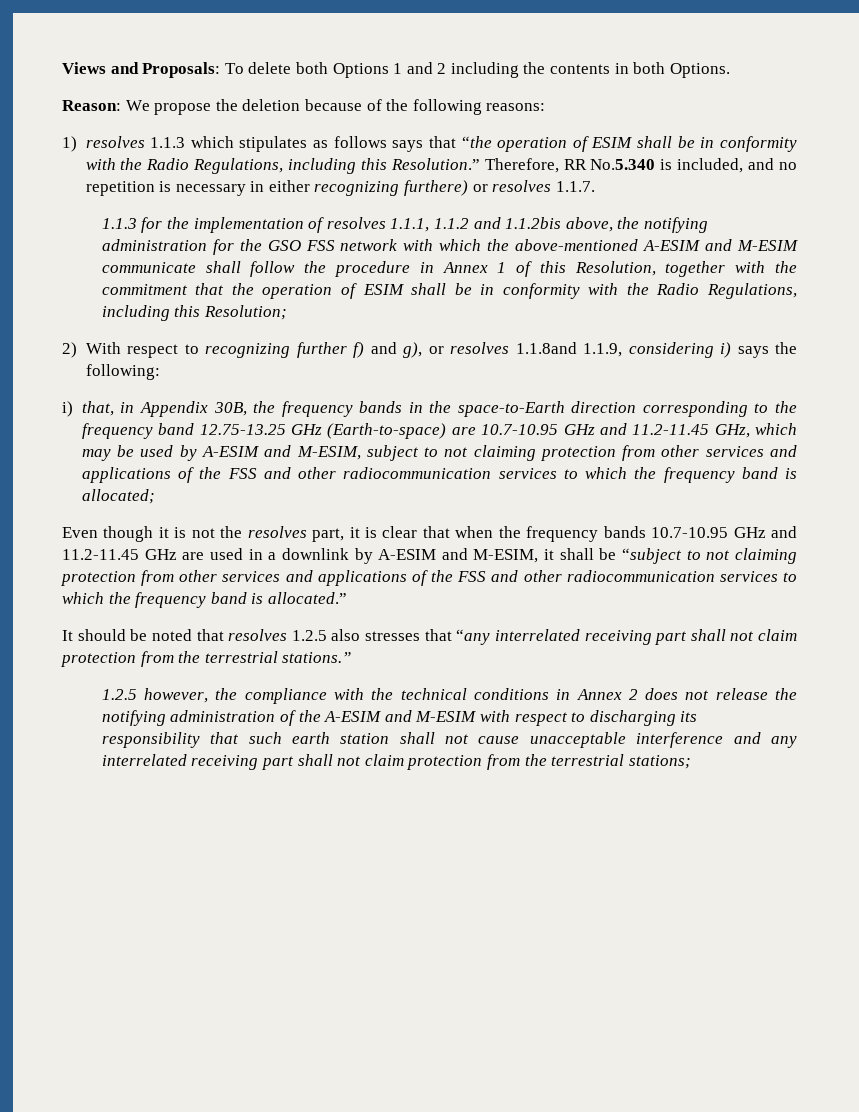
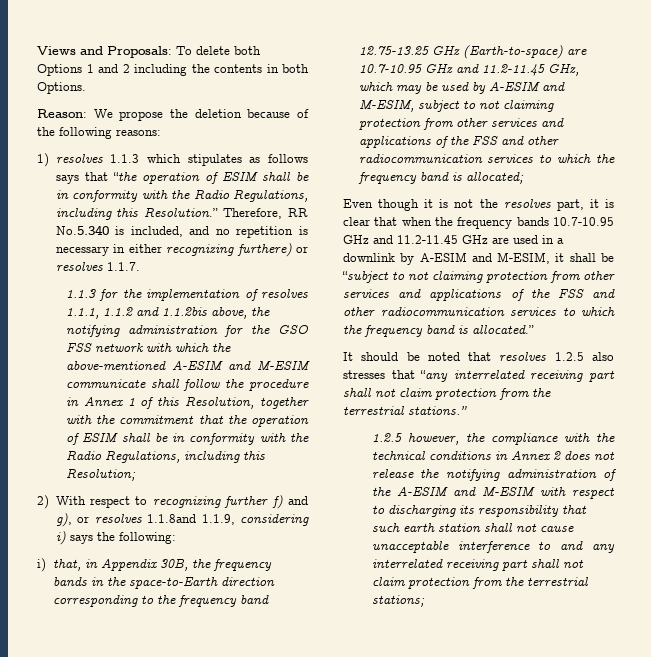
- 1.2.5 however, the compliance with the technical conditions in Annex 2 does not release the notifying administration of the A-ESIM and M-ESIM with respect to discharging its responsibility that such earth station shall not cause unacceptable interference and any interrelated receiving part shall not claim protection from the terrestrial stations;
+ 1.2.5 however, the compliance with the technical conditions in Annex 2 does not release the notifying administration of the A-ESIM and M-ESIM with respect to discharging its responsibility that such earth station shall not cause unacceptable interference to and any interrelated receiving part shall not claim protection from the terrestrial stations;

